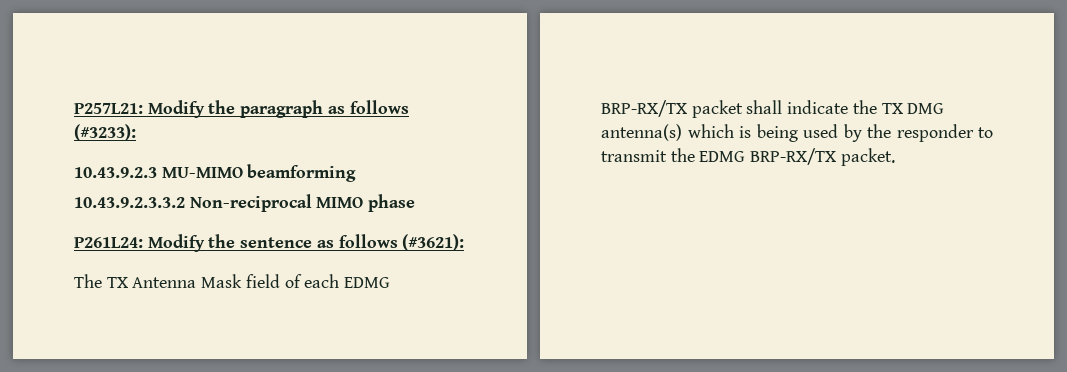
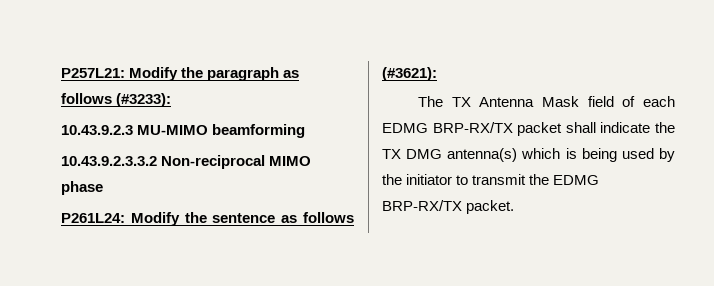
- The TX Antenna Mask field of each EDMG BRP-RX/TX packet shall indicate the TX DMG antenna(s) which is being used by the responder to transmit the EDMG BRP-RX/TX packet.
+ The TX Antenna Mask field of each EDMG BRP-RX/TX packet shall indicate the TX DMG antenna(s) which is being used by the initiator to transmit the EDMG BRP-RX/TX packet.

